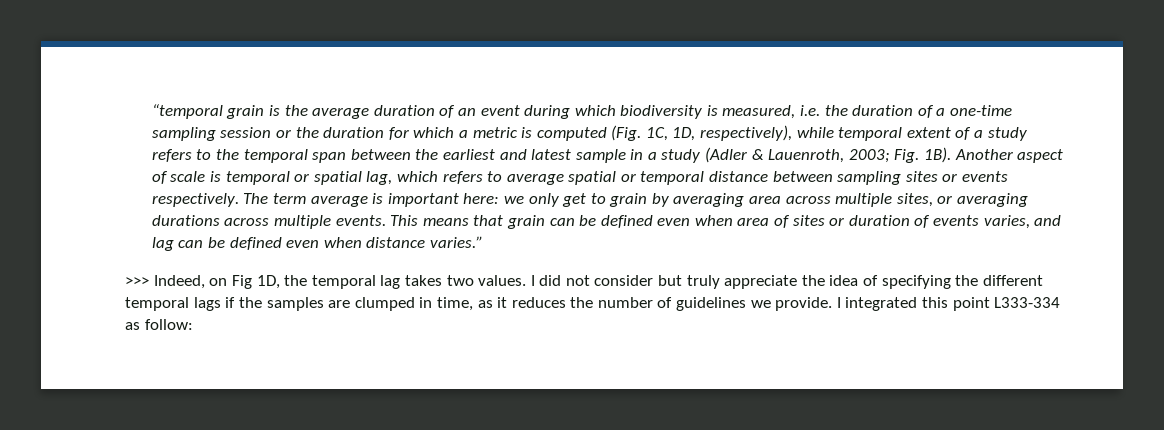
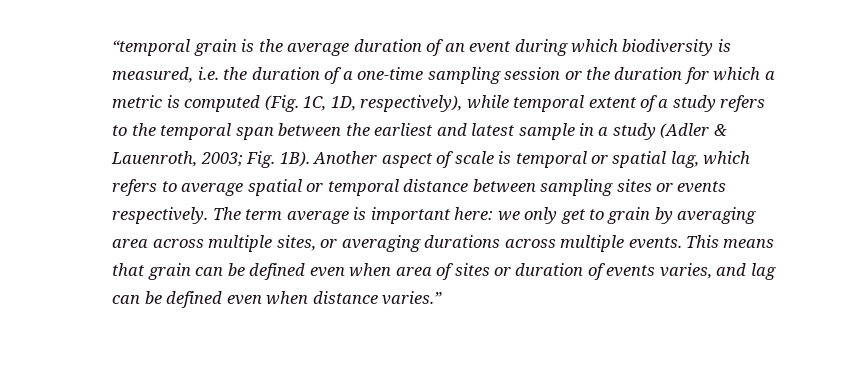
- >>> Indeed, on Fig 1D, the temporal lag takes two values. I did not consider but truly appreciate the idea of specifying the different temporal lags if the samples are clumped in time, as it reduces the number of guidelines we provide. I integrated this point L333-334 as follow:

